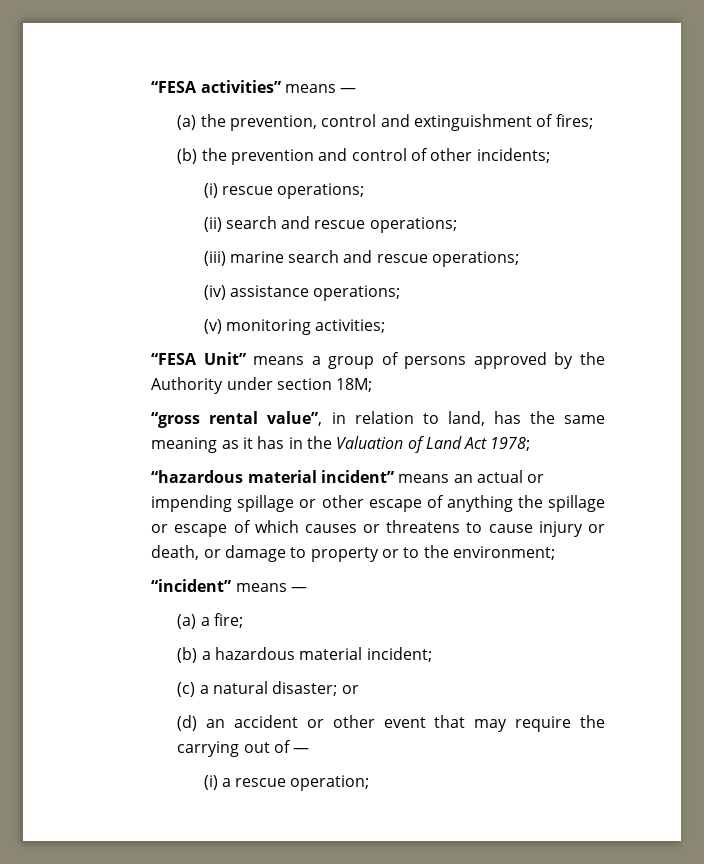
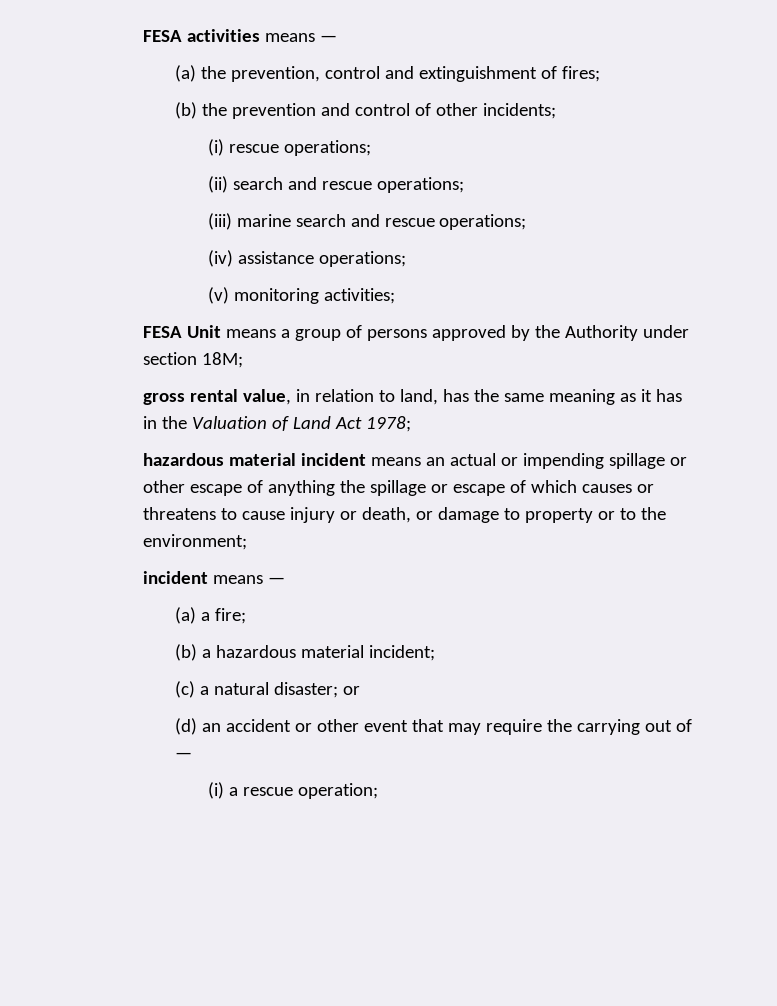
- “FESA activities” means —
+ FESA activities means —
- “FESA Unit” means a group of persons approved by the Authority under section 18M;
+ FESA Unit means a group of persons approved by the Authority under section 18M;
- “gross rental value”, in relation to land, has the same meaning as it has in the Valuation of Land Act 1978;
+ gross rental value, in relation to land, has the same meaning as it has in the Valuation of Land Act 1978;
- “hazardous material incident” means an actual or impending spillage or other escape of anything the spillage or escape of which causes or threatens to cause injury or death, or damage to property or to the environment;
+ hazardous material incident means an actual or impending spillage or other escape of anything the spillage or escape of which causes or threatens to cause injury or death, or damage to property or to the environment;
- “incident” means —
+ incident means —

